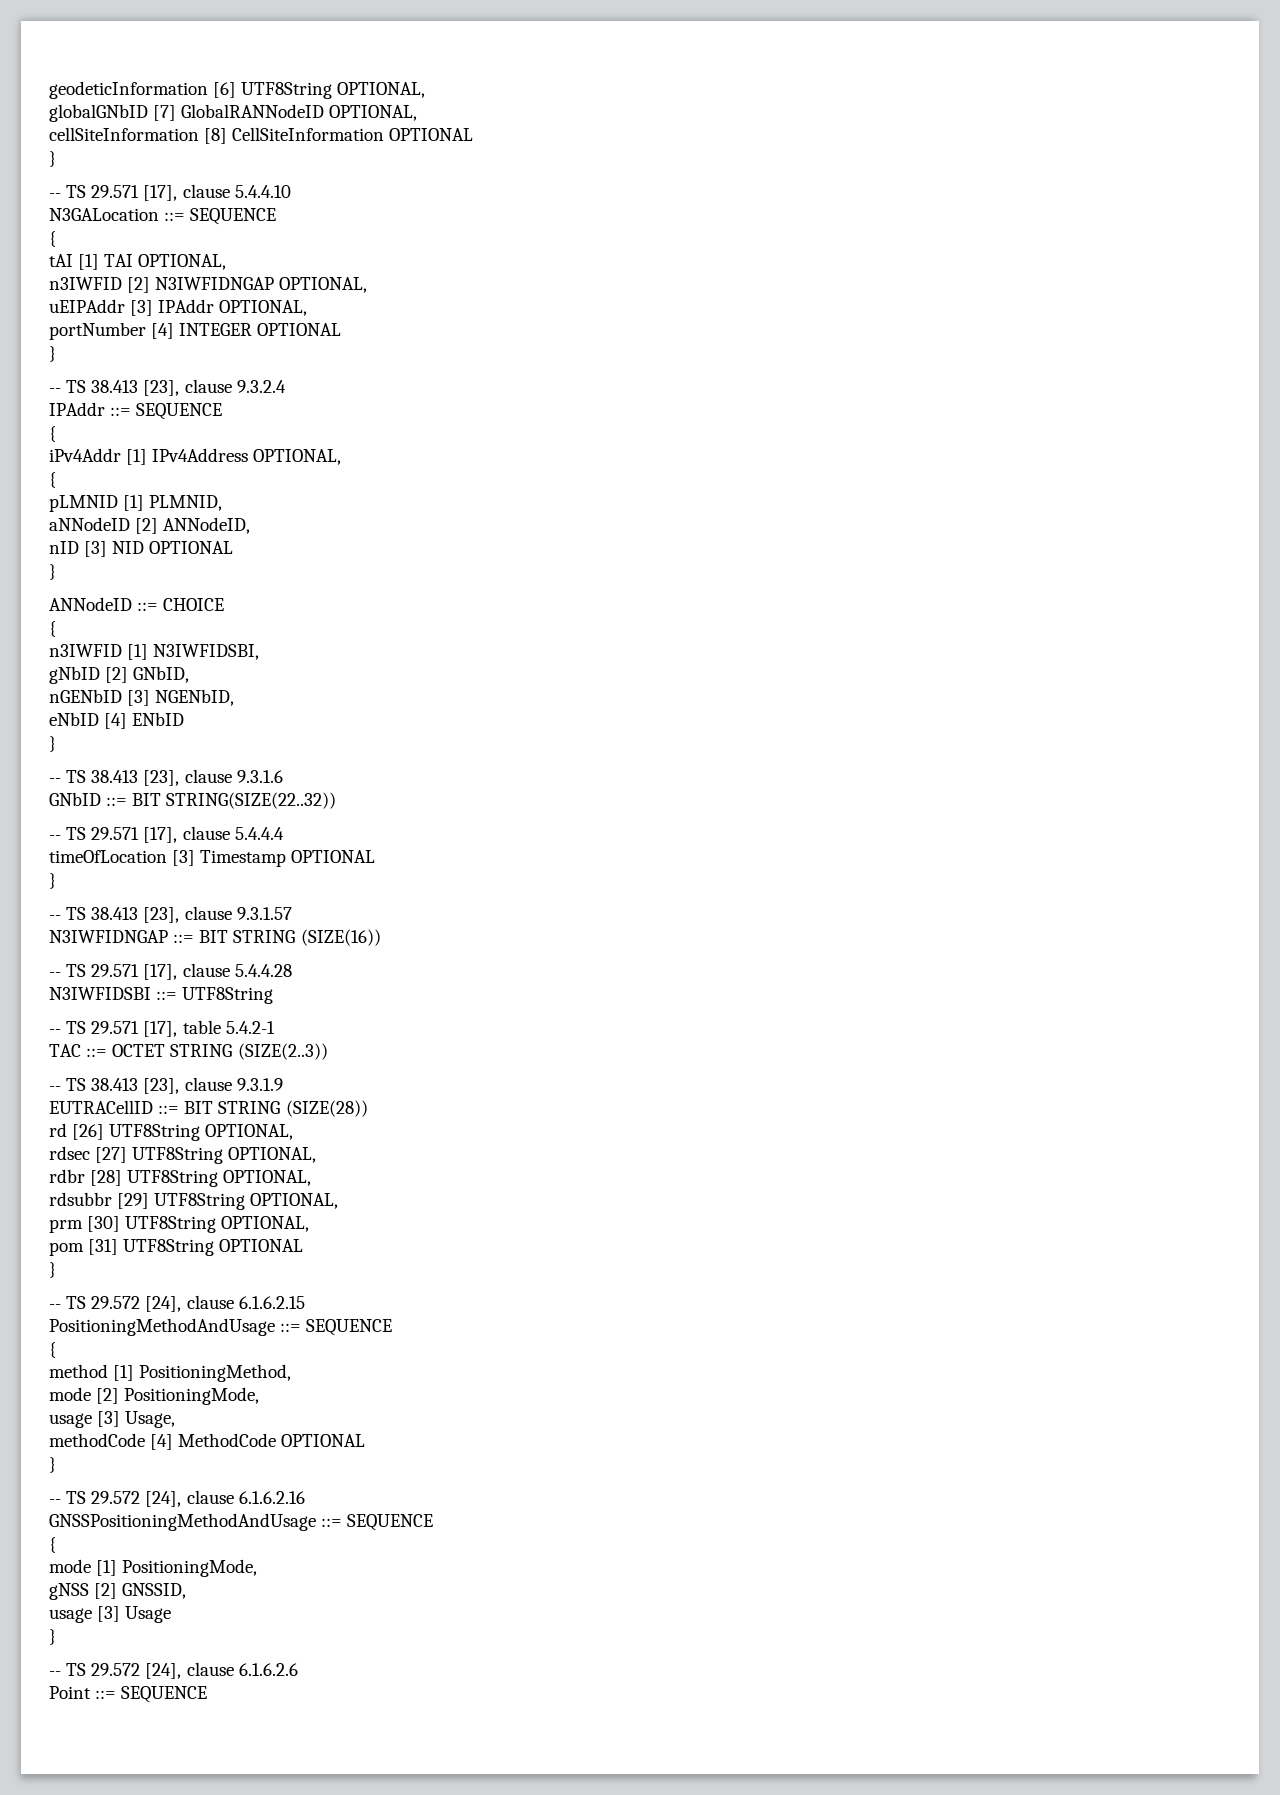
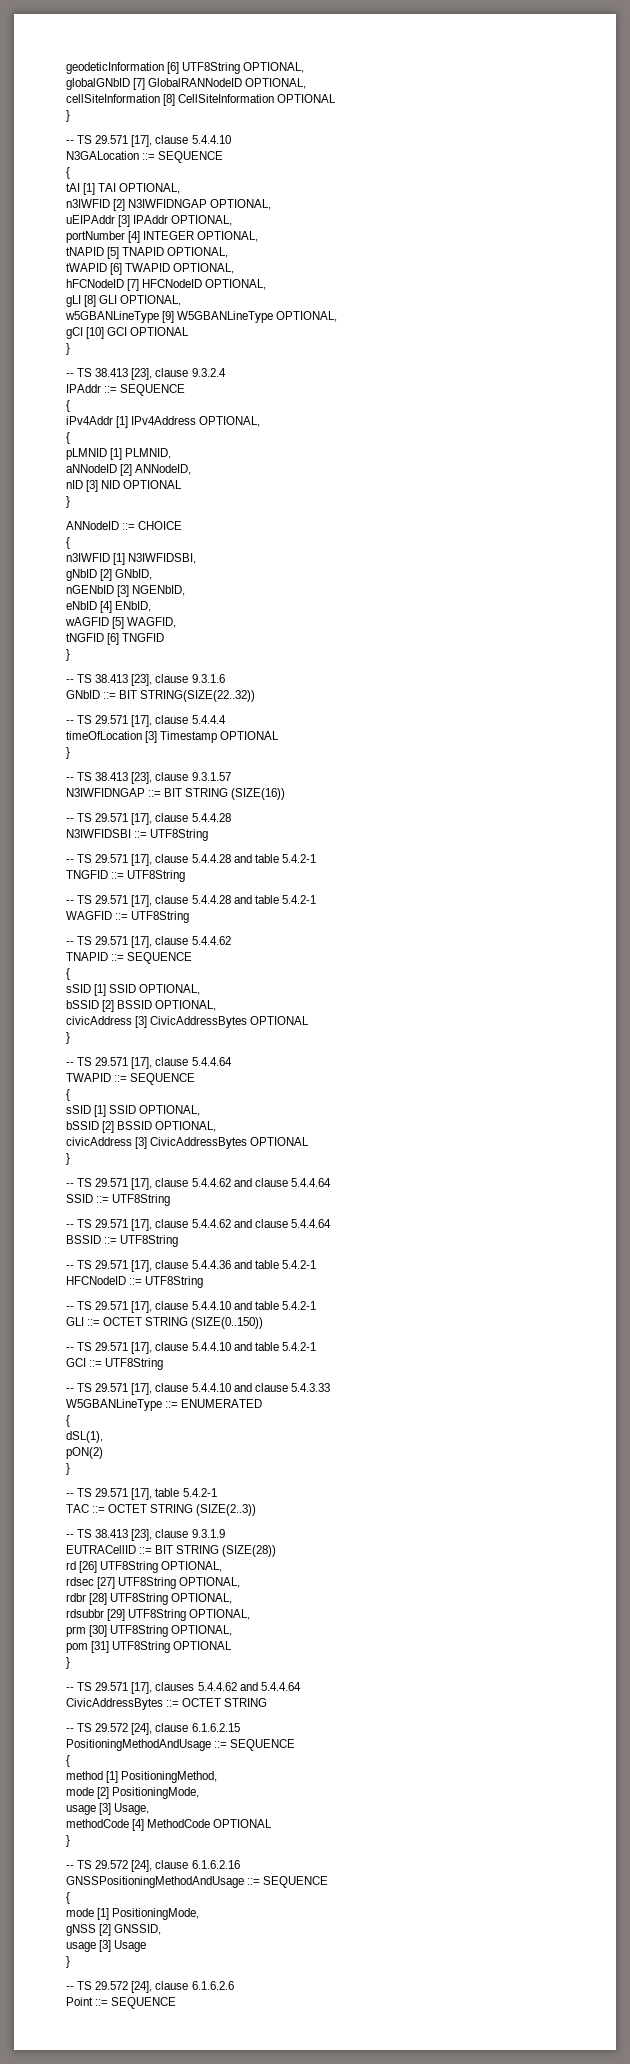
- portNumber [4] INTEGER OPTIONAL
+ portNumber [4] INTEGER OPTIONAL,
+ tNAPID [5] TNAPID OPTIONAL,
+ tWAPID [6] TWAPID OPTIONAL,
+ hFCNodeID [7] HFCNodeID OPTIONAL,
+ gLI [8] GLI OPTIONAL,
+ w5GBANLineType [9] W5GBANLineType OPTIONAL,
+ gCI [10] GCI OPTIONAL
- eNbID [4] ENbID
+ eNbID [4] ENbID,
+ wAGFID [5] WAGFID,
+ tNGFID [6] TNGFID
  N3IWFIDSBI ::= UTF8String
+ -- TS 29.571 [17], clause 5.4.4.28 and table 5.4.2-1
+ TNGFID ::= UTF8String
+ -- TS 29.571 [17], clause 5.4.4.28 and table 5.4.2-1
+ WAGFID ::= UTF8String
+ -- TS 29.571 [17], clause 5.4.4.62
+ TNAPID ::= SEQUENCE
+ {
+ sSID [1] SSID OPTIONAL,
+ bSSID [2] BSSID OPTIONAL,
+ civicAddress [3] CivicAddressBytes OPTIONAL
+ }
+ -- TS 29.571 [17], clause 5.4.4.64
+ TWAPID ::= SEQUENCE
+ {
+ sSID [1] SSID OPTIONAL,
+ bSSID [2] BSSID OPTIONAL,
+ civicAddress [3] CivicAddressBytes OPTIONAL
+ }
+ -- TS 29.571 [17], clause 5.4.4.62 and clause 5.4.4.64
+ SSID ::= UTF8String
+ -- TS 29.571 [17], clause 5.4.4.62 and clause 5.4.4.64
+ BSSID ::= UTF8String
+ -- TS 29.571 [17], clause 5.4.4.36 and table 5.4.2-1
+ HFCNodeID ::= UTF8String
+ -- TS 29.571 [17], clause 5.4.4.10 and table 5.4.2-1
+ GLI ::= OCTET STRING (SIZE(0..150))
+ -- TS 29.571 [17], clause 5.4.4.10 and table 5.4.2-1
+ GCI ::= UTF8String
+ -- TS 29.571 [17], clause 5.4.4.10 and clause 5.4.3.33
+ W5GBANLineType ::= ENUMERATED
+ {
+ dSL(1),
+ pON(2)
+ }
+ -- TS 29.571 [17], clauses 5.4.4.62 and 5.4.4.64
+ CivicAddressBytes ::= OCTET STRING

